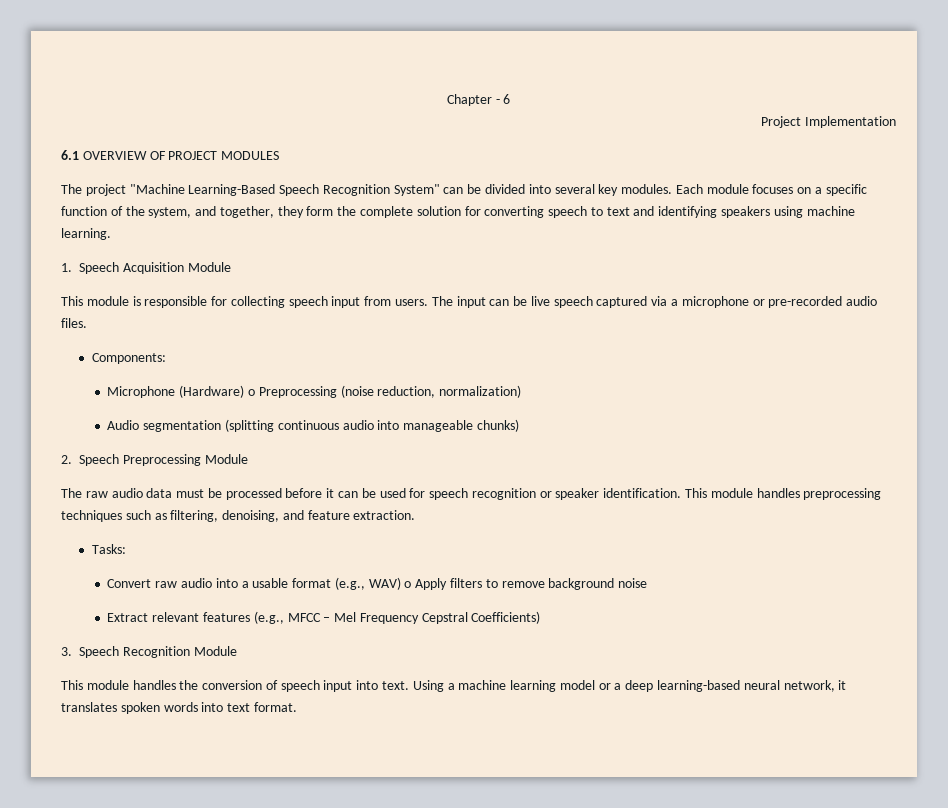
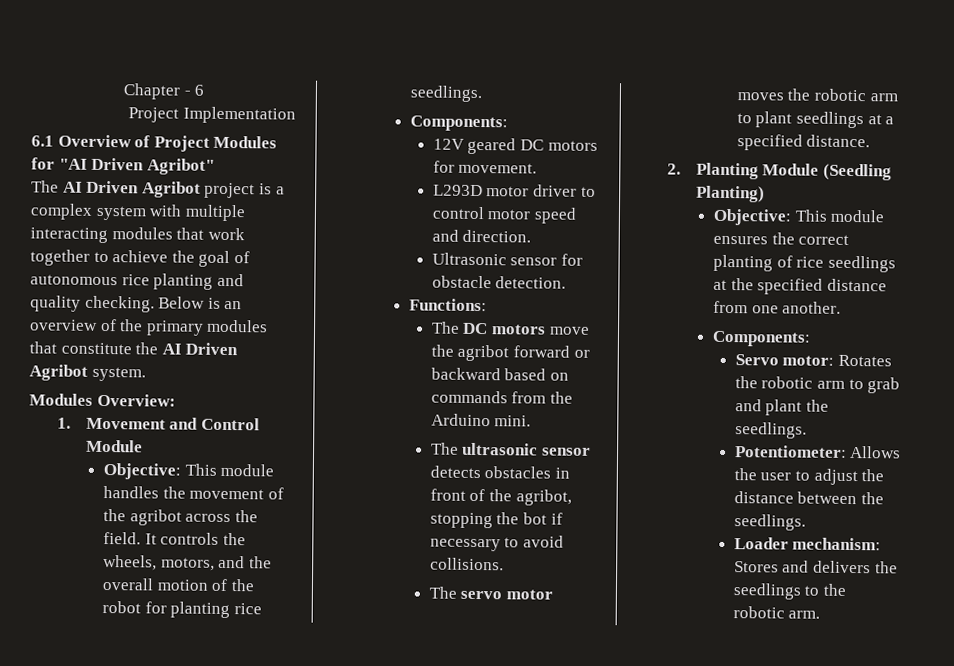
- 6.1 OVERVIEW OF PROJECT MODULES
- The project "Machine Learning-Based Speech Recognition System" can be divided into several key modules. Each module focuses on a specific function of the system, and together, they form the complete solution for converting speech to text and identifying speakers using machine learning.
- 1. Speech Acquisition Module
- This module is responsible for collecting speech input from users. The input can be live speech captured via a microphone or pre-recorded audio files.
+ 6.1 Overview of Project Modules for "AI Driven Agribot"
+ The AI Driven Agribot project is a complex system with multiple interacting modules that work together to achieve the goal of autonomous rice planting and quality checking. Below is an overview of the primary modules that constitute the AI Driven Agribot system.
+ Modules Overview:
+ 1. Movement and Control Module
+ Objective: This module handles the movement of the agribot across the field. It controls the wheels, motors, and the overall motion of the robot for planting rice seedlings.
  Components:
- Microphone (Hardware) o Preprocessing (noise reduction, normalization)
- Audio segmentation (splitting continuous audio into manageable chunks)
- 2. Speech Preprocessing Module
- The raw audio data must be processed before it can be used for speech recognition or speaker identification. This module handles preprocessing techniques such as filtering, denoising, and feature extraction.
- Tasks:
- Convert raw audio into a usable format (e.g., WAV) o Apply filters to remove background noise
- Extract relevant features (e.g., MFCC – Mel Frequency Cepstral Coefficients)
- 3. Speech Recognition Module
- This module handles the conversion of speech input into text. Using a machine learning model or a deep learning-based neural network, it translates spoken words into text format.
+ 12V geared DC motors for movement.
+ L293D motor driver to control motor speed and direction.
+ Ultrasonic sensor for obstacle detection.
+ Functions:
+ The DC motors move the agribot forward or backward based on commands from the Arduino mini.
+ The ultrasonic sensor detects obstacles in front of the agribot, stopping the bot if necessary to avoid collisions.
+ The servo motor moves the robotic arm to plant seedlings at a specified distance.
+ 2. Planting Module (Seedling Planting)
+ Objective: This module ensures the correct planting of rice seedlings at the specified distance from one another.
+ Components:
+ Servo motor: Rotates the robotic arm to grab and plant the seedlings.
+ Potentiometer: Allows the user to adjust the distance between the seedlings.
+ Loader mechanism: Stores and delivers the seedlings to the robotic arm.

